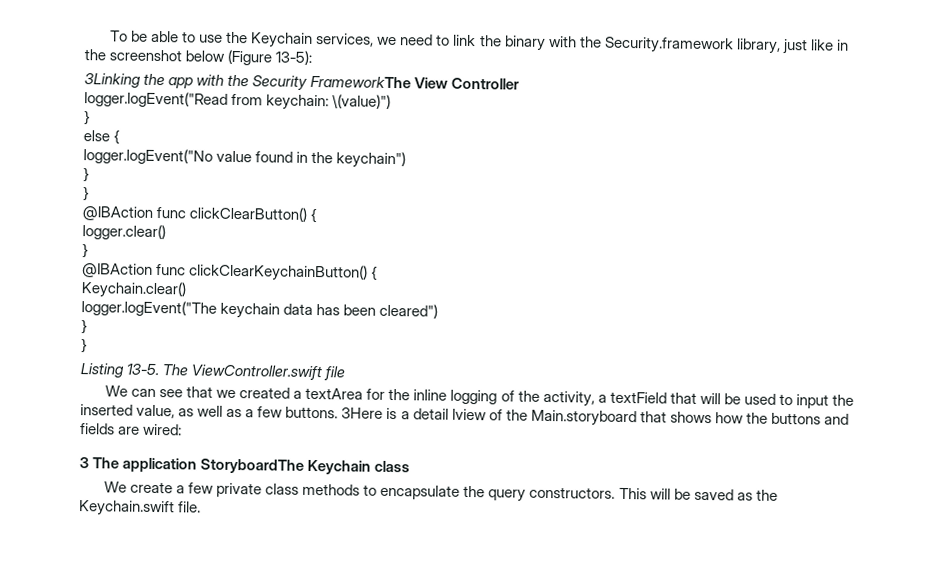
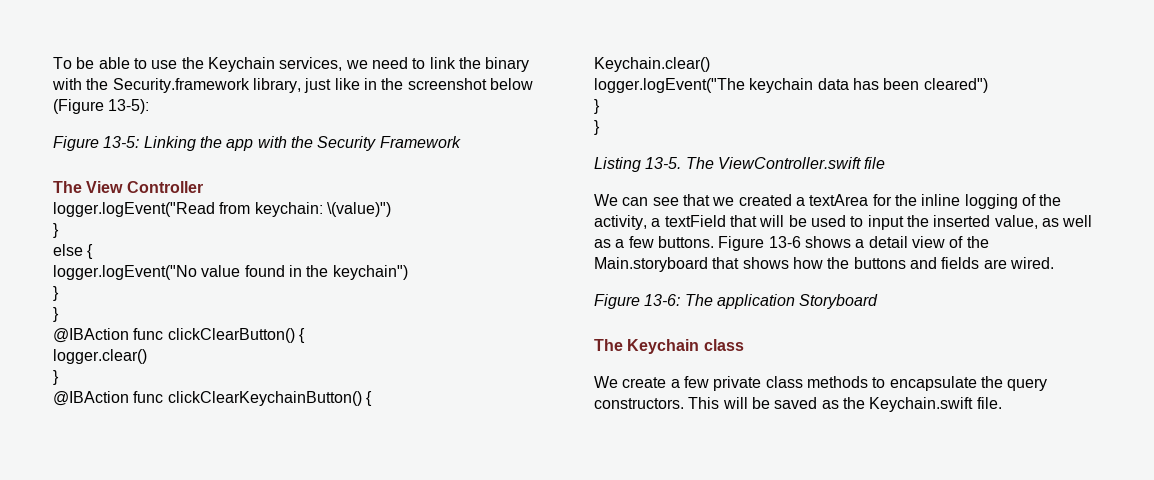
- 3Linking the app with the Security FrameworkThe View Controller
+ Figure 13-5: Linking the app with the Security Framework
+ The View Controller
- 3Here is a detail lview of the Main.storyboard that shows how the buttons and fields are wired:
- 3 The application StoryboardThe Keychain class
+ Figure 13-6 shows a detail view of the Main.storyboard that shows how the buttons and fields are wired.
+ Figure 13-6: The application Storyboard
+ The Keychain class

